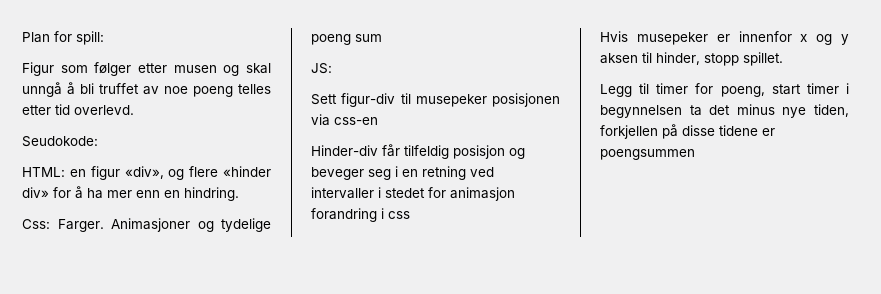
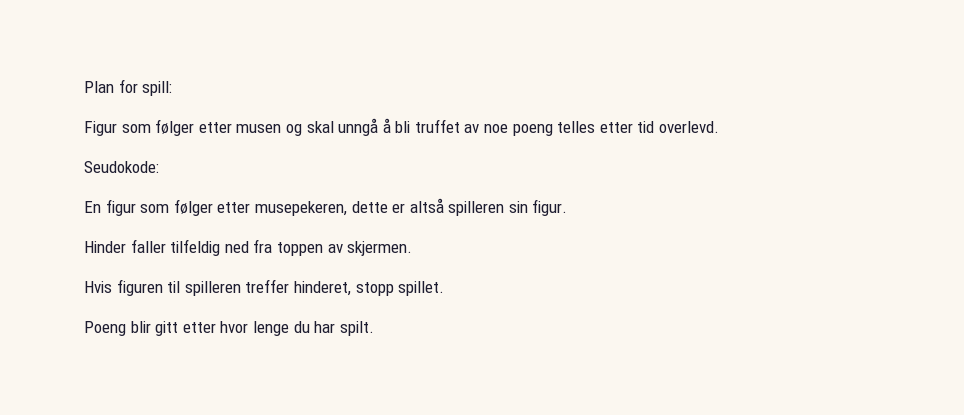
- HTML: en figur «div», og flere «hinder div» for å ha mer enn en hindring.
- Css: Farger. Animasjoner og tydelige poeng sum
- JS:
- Sett figur-div til musepeker posisjonen via css-en
- Hinder-div får tilfeldig posisjon og beveger seg i en retning ved intervaller i stedet for animasjon forandring i css
- Hvis musepeker er innenfor x og y aksen til hinder, stopp spillet.
- Legg til timer for poeng, start timer i begynnelsen ta det minus nye tiden, forkjellen på disse tidene er poengsummen
+ En figur som følger etter musepekeren, dette er altså spilleren sin figur.
+ Hinder faller tilfeldig ned fra toppen av skjermen.
+ Hvis figuren til spilleren treffer hinderet, stopp spillet.
+ Poeng blir gitt etter hvor lenge du har spilt.

